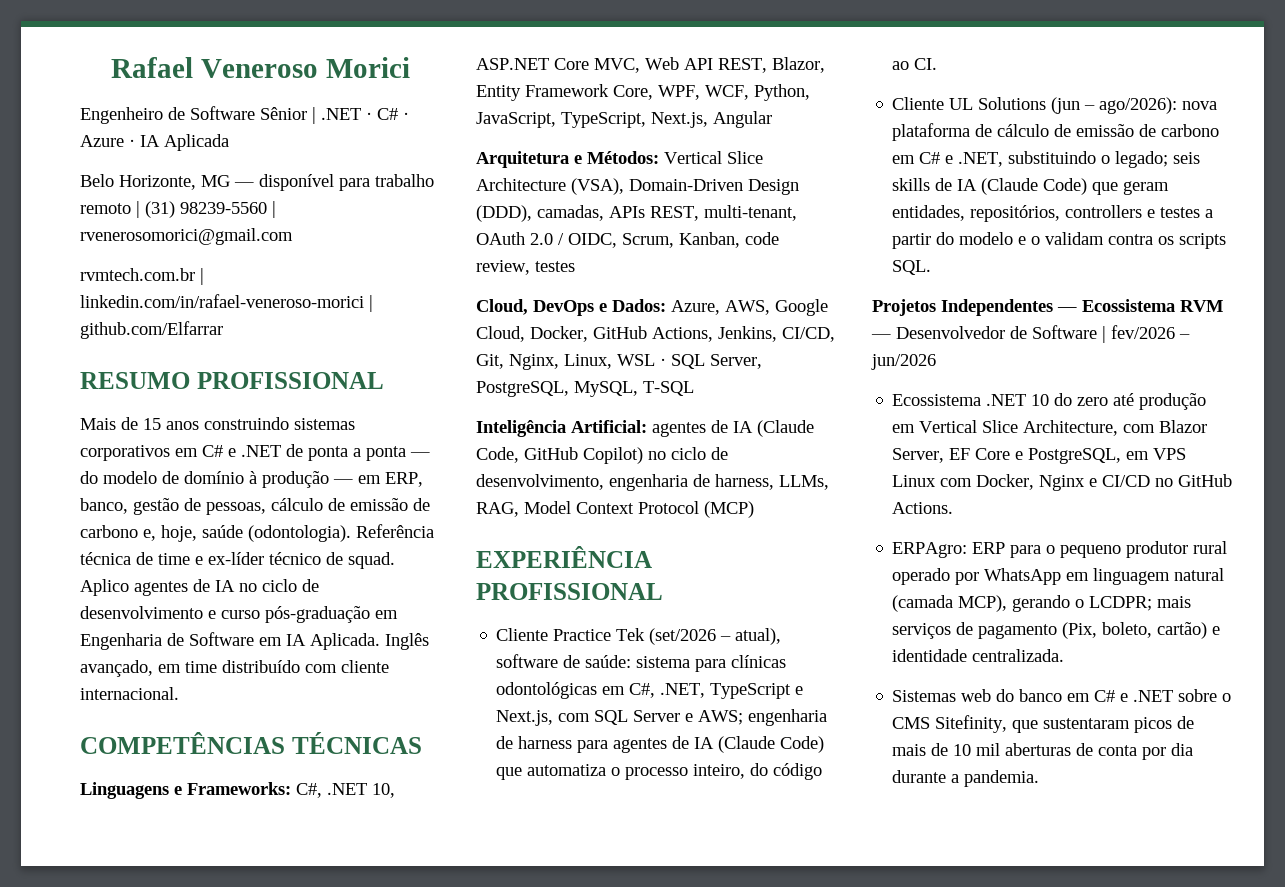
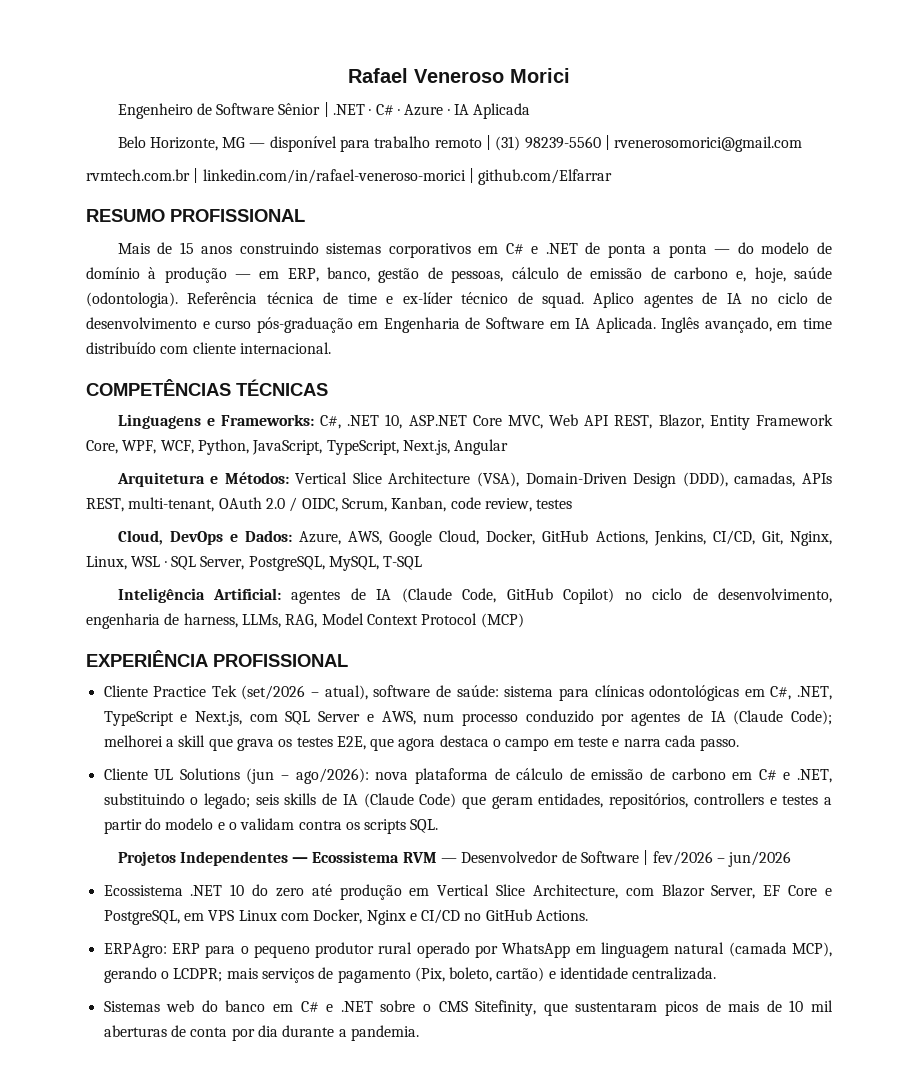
- Cliente Practice Tek (set/2026 – atual), software de saúde: sistema para clínicas odontológicas em C#, .NET, TypeScript e Next.js, com SQL Server e AWS; engenharia de harness para agentes de IA (Claude Code) que automatiza o processo inteiro, do código ao CI.
+ Cliente Practice Tek (set/2026 – atual), software de saúde: sistema para clínicas odontológicas em C#, .NET, TypeScript e Next.js, com SQL Server e AWS, num processo conduzido por agentes de IA (Claude Code); melhorei a skill que grava os testes E2E, que agora destaca o campo em teste e narra cada passo.

